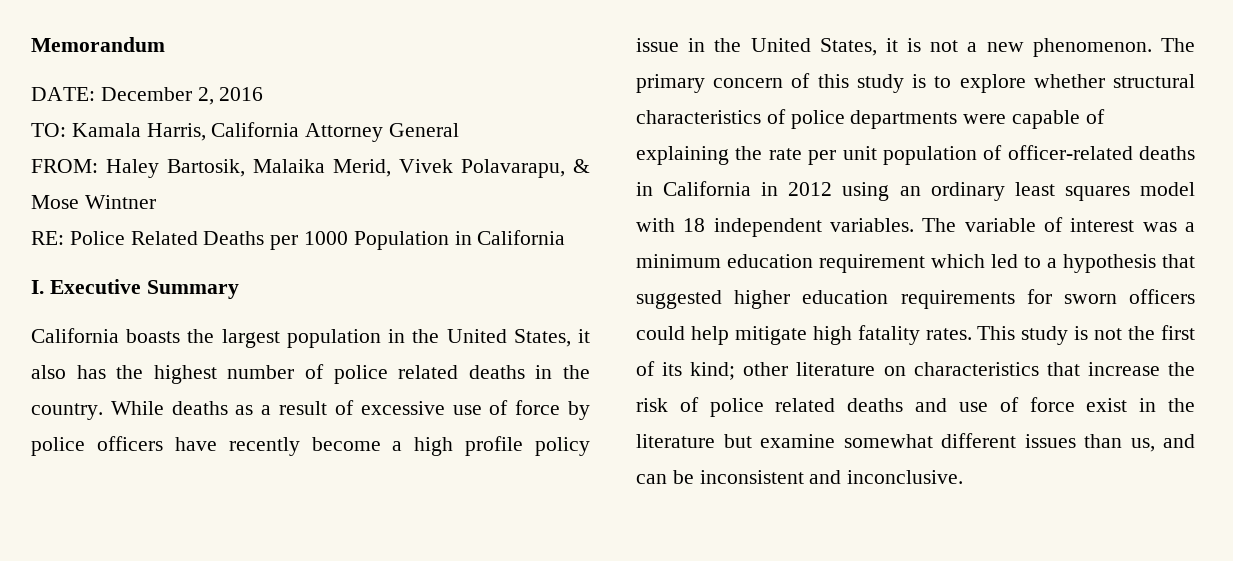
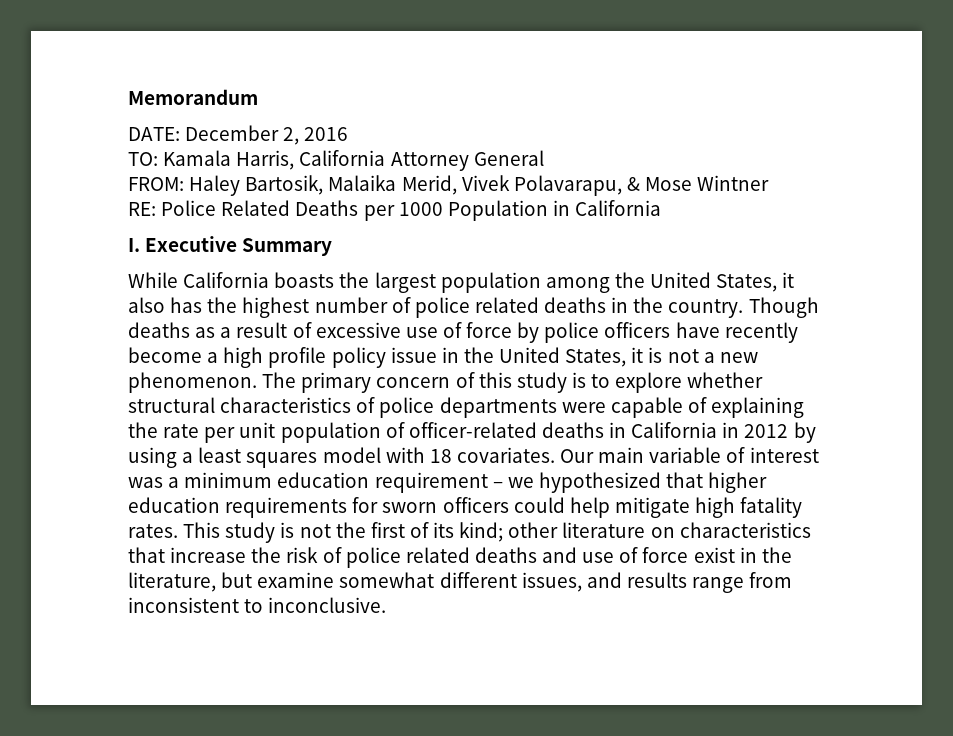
- California boasts the largest population in the United States, it also has the highest number of police related deaths in the country.
+ While California boasts the largest population among the United States, it also has the highest number of police related deaths in the country.
- While deaths as a result of excessive use of force by police officers have recently become a high profile policy issue in the United States, it is not a new phenomenon.
+ Though deaths as a result of excessive use of force by police officers have recently become a high profile policy issue in the United States, it is not a new phenomenon.
- The primary concern of this study is to explore whether structural characteristics of police departments were capable of explaining the rate per unit population of officer-related deaths in California in 2012 using an ordinary least squares model with 18 independent variables. The variable of interest was a minimum education requirement which led to a hypothesis that suggested higher education requirements for sworn officers could help mitigate high fatality rates.
+ The primary concern of this study is to explore whether structural characteristics of police departments were capable of explaining the rate per unit population of officer-related deaths in California in 2012 by using a least squares model with 18 covariates. Our main variable of interest was a minimum education requirement – we hypothesized that higher education requirements for sworn officers could help mitigate high fatality rates.
- This study is not the first of its kind; other literature on characteristics that increase the risk of police related deaths and use of force exist in the literature but examine somewhat different issues than us, and can be inconsistent and inconclusive.
+ This study is not the first of its kind; other literature on characteristics that increase the risk of police related deaths and use of force exist in the literature, but examine somewhat different issues, and results range from inconsistent to inconclusive.

